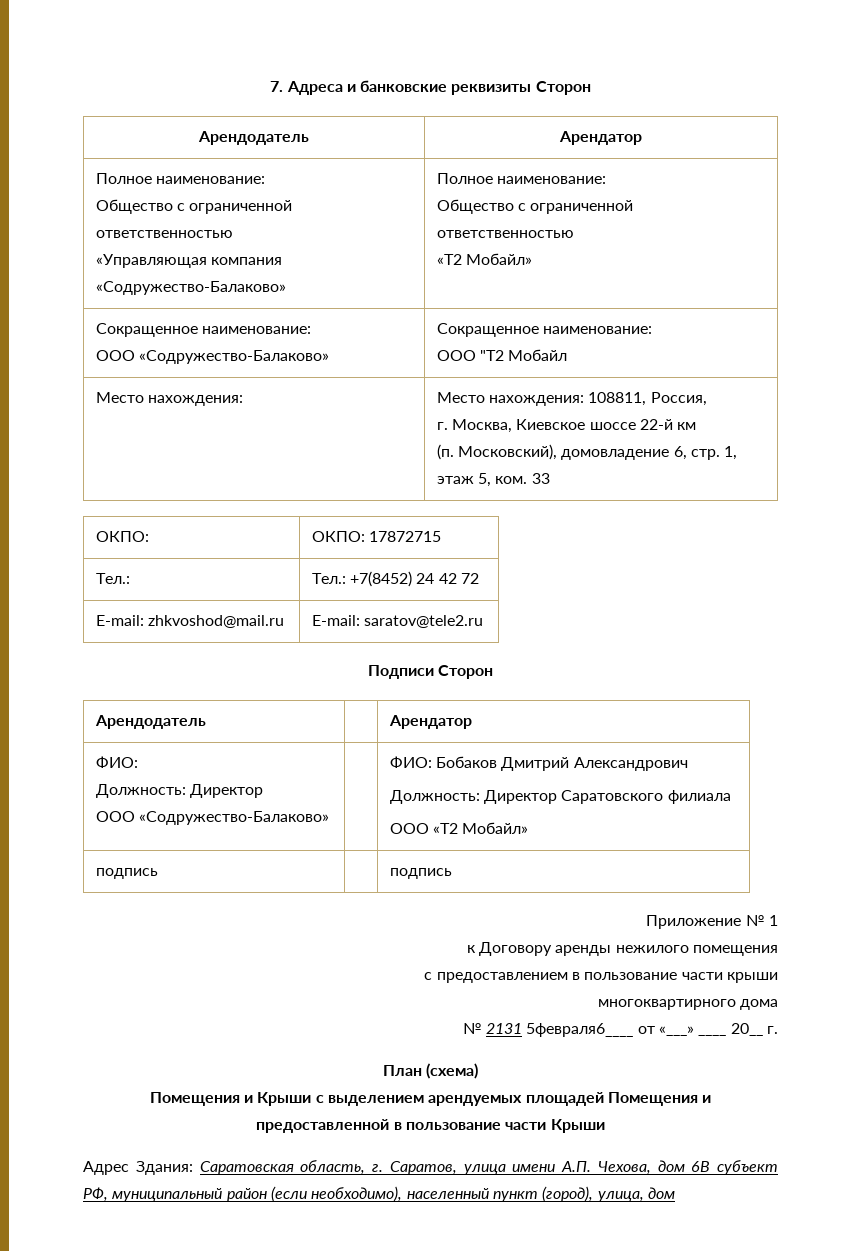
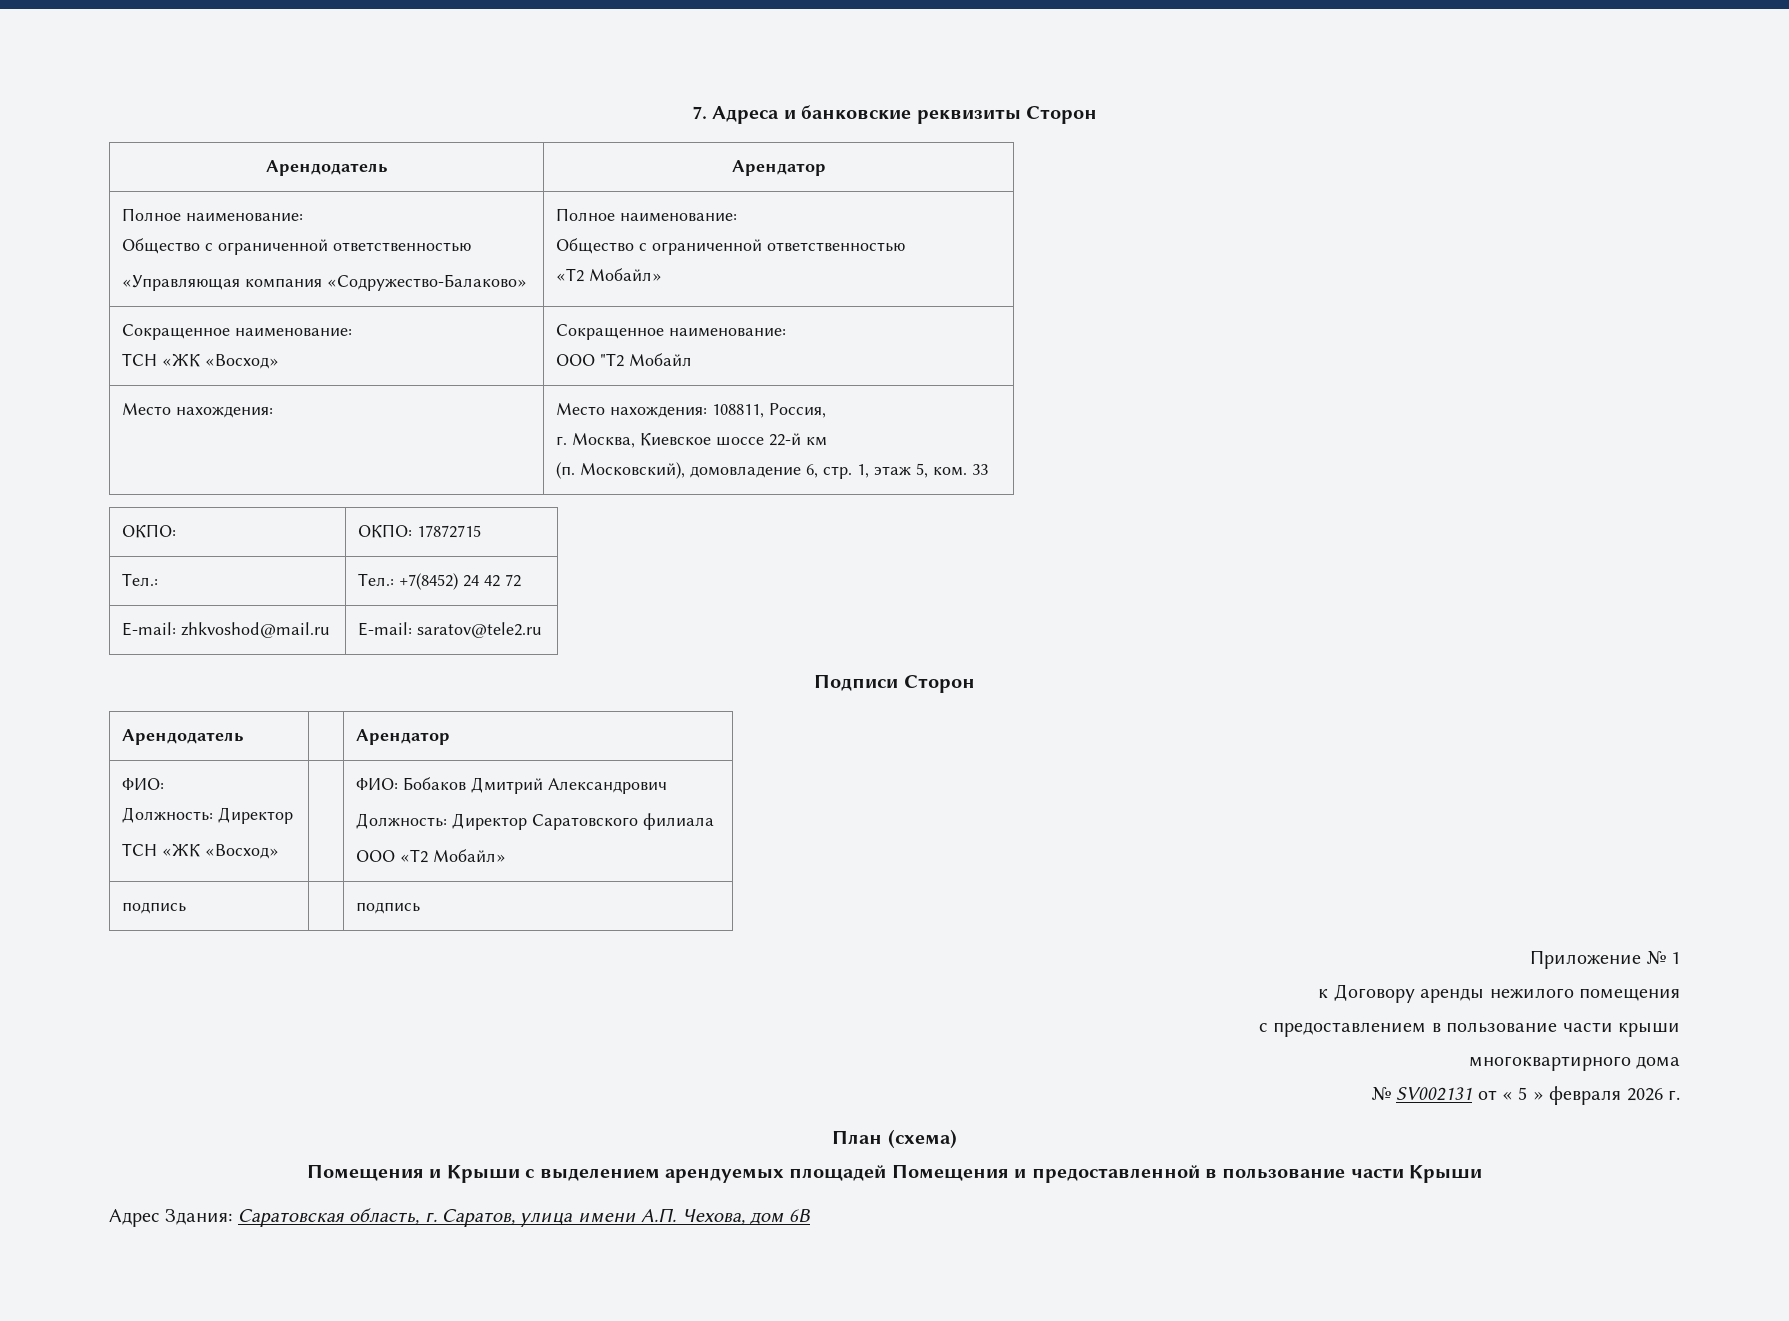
  Арендодатель | Арендатор
  Полное наименование:
  Общество с ограниченной ответственностью
  «Управляющая компания «Содружество-Балаково» | Полное наименование:
  Общество с ограниченной ответственностью
  «Т2 Мобайл»
  Сокращенное наименование:
- ООО «Содружество-Балаково» | Сокращенное наименование:
+ ТСН «ЖК «Восход» | Сокращенное наименование:
  Арендодатель | | Арендатор
  ФИО:
  Должность: Директор
- ООО «Содружество-Балаково» | | ФИО: Бобаков Дмитрий Александрович
+ ТСН «ЖК «Восход» | | ФИО: Бобаков Дмитрий Александрович
- № 2131 5февраля6____ от «___» ____ 20__ г.
+ № SV002131 от « 5 » февраля 2026 г.
- Адрес Здания: Саратовская область, г. Саратов, улица имени А.П. Чехова, дом 6В субъект РФ, муниципальный район (если необходимо), населенный пункт (город), улица, дом
+ Адрес Здания: Саратовская область, г. Саратов, улица имени А.П. Чехова, дом 6В

